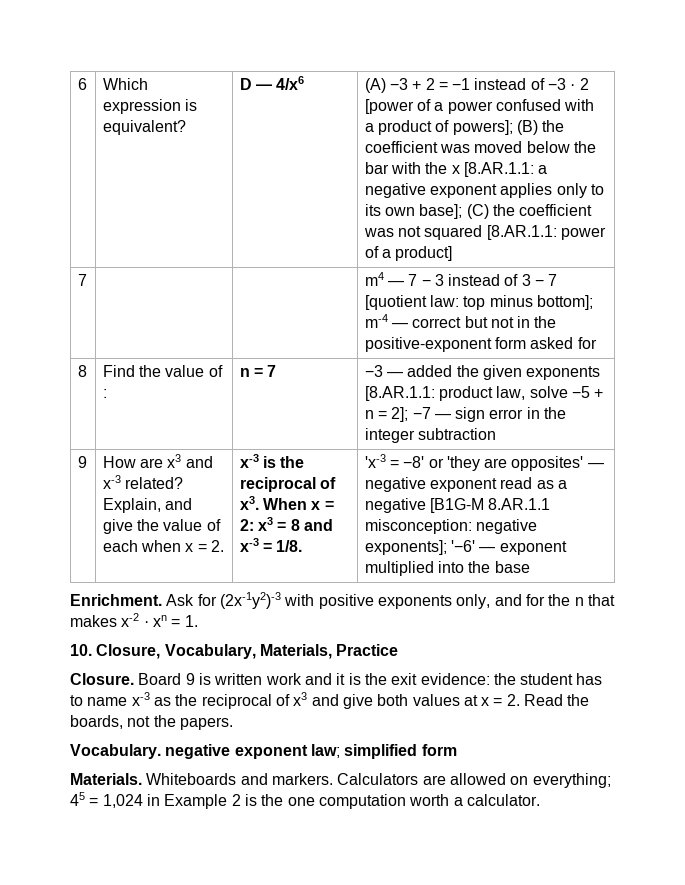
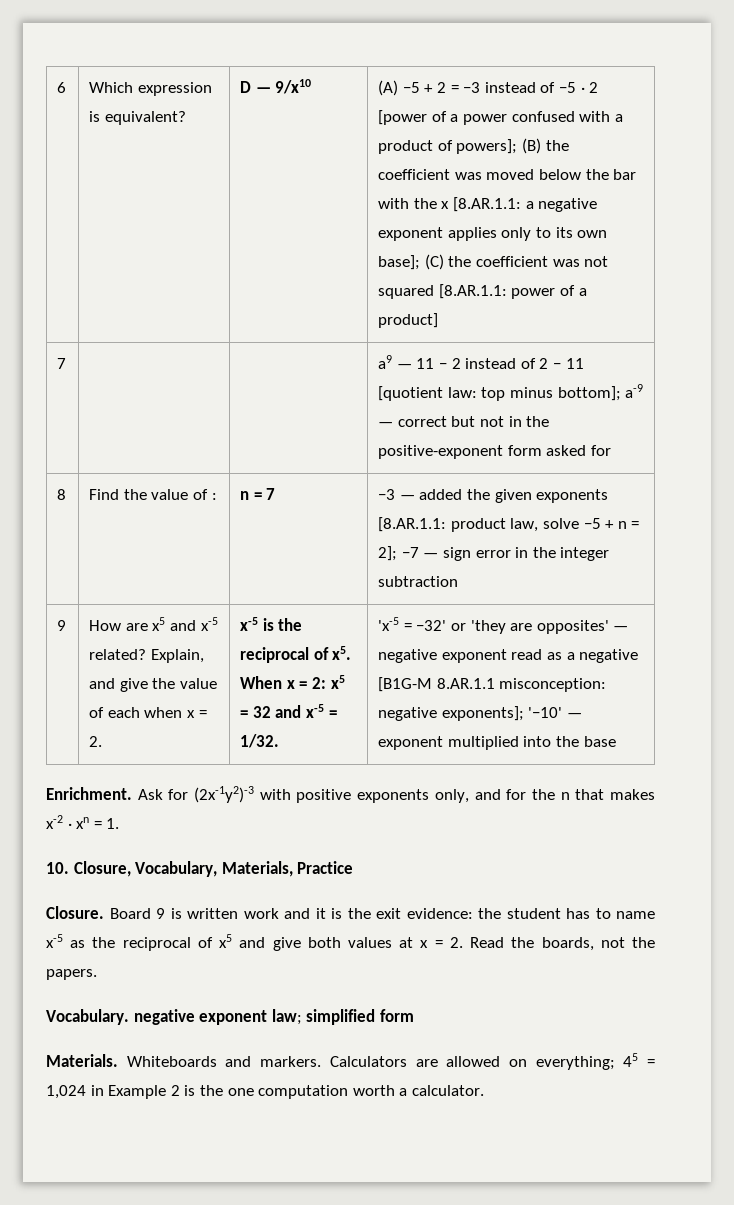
- D — 4/x6
+ D — 9/x10
- (A) −3 + 2 = −1 instead of −3 · 2 [power of a power confused with a product of powers]; (B) the coefficient was moved below the bar with the x [8.AR.1.1: a negative exponent applies only to its own base]; (C) the coefficient was not squared [8.AR.1.1: power of a product]
+ (A) −5 + 2 = −3 instead of −5 · 2 [power of a power confused with a product of powers]; (B) the coefficient was moved below the bar with the x [8.AR.1.1: a negative exponent applies only to its own base]; (C) the coefficient was not squared [8.AR.1.1: power of a product]
- 7 | | | m4 — 7 − 3 instead of 3 − 7 [quotient law: top minus bottom]; m-4 — correct but not in the positive-exponent form asked for
+ 7 | | | a9 — 11 − 2 instead of 2 − 11 [quotient law: top minus bottom]; a-9 — correct but not in the positive-exponent form asked for
- How are x3 and x-3 related?
+ How are x5 and x-5 related?
- x-3 is the reciprocal of x3.
+ x-5 is the reciprocal of x5.
- When x = 2: x3 = 8 and x-3 = 1/8. | 'x-3 = −8' or 'they are opposites' — negative exponent read as a negative [B1G-M 8.AR.1.1 misconception: negative exponents]; '−6' — exponent multiplied into the base
+ When x = 2: x5 = 32 and x-5 = 1/32. | 'x-5 = −32' or 'they are opposites' — negative exponent read as a negative [B1G-M 8.AR.1.1 misconception: negative exponents]; '−10' — exponent multiplied into the base
- Board 9 is written work and it is the exit evidence: the student has to name x-3 as the reciprocal of x3 and give both values at x = 2. Read the boards, not the papers.
+ Board 9 is written work and it is the exit evidence: the student has to name x-5 as the reciprocal of x5 and give both values at x = 2. Read the boards, not the papers.

